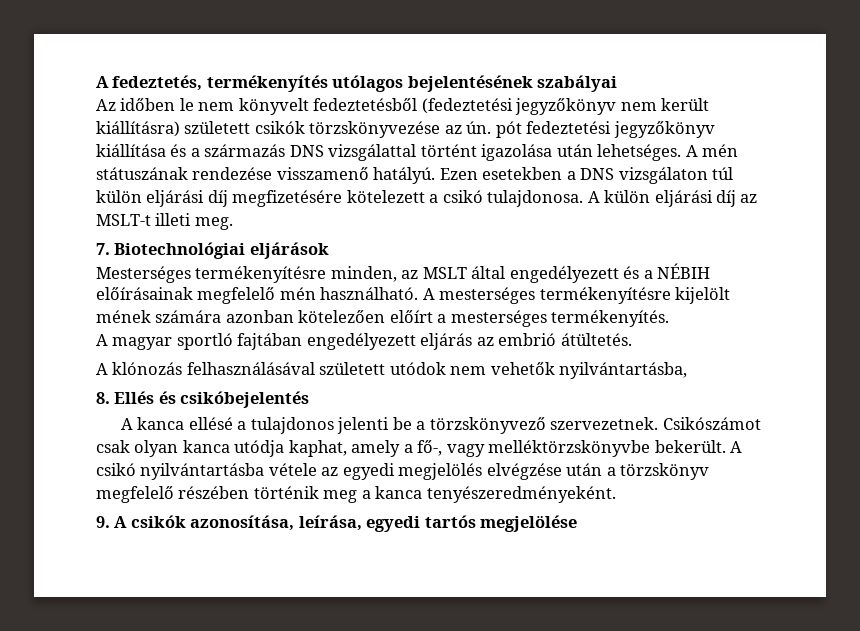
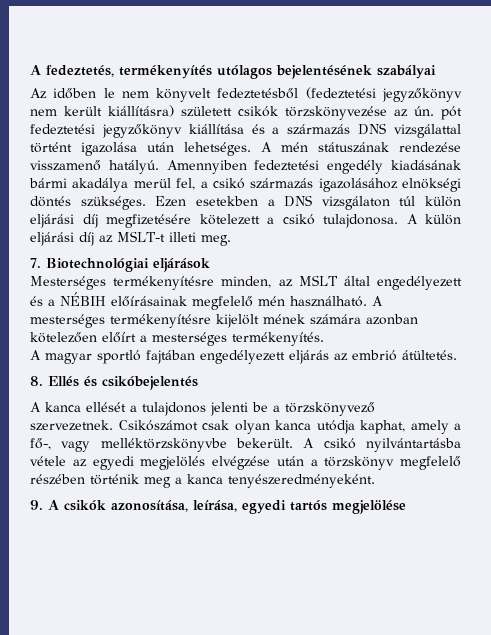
+ Amennyiben fedeztetési engedély kiadásának bármi akadálya merül fel, a csikó származás igazolásához elnökségi döntés szükséges.
- A klónozás felhasználásával született utódok nem vehetők nyilvántartásba,
- A kanca ellésé a tulajdonos jelenti be a törzskönyvező szervezetnek.
+ A kanca ellését a tulajdonos jelenti be a törzskönyvező szervezetnek.

